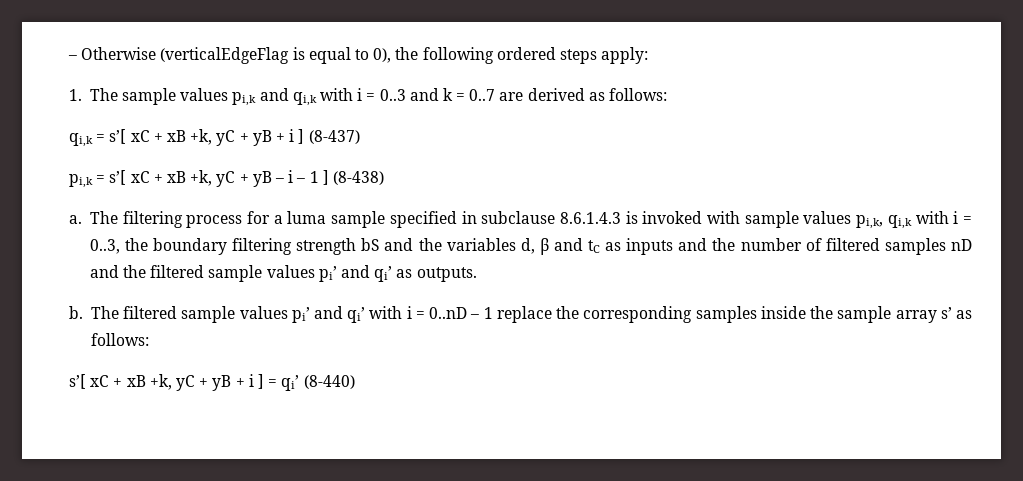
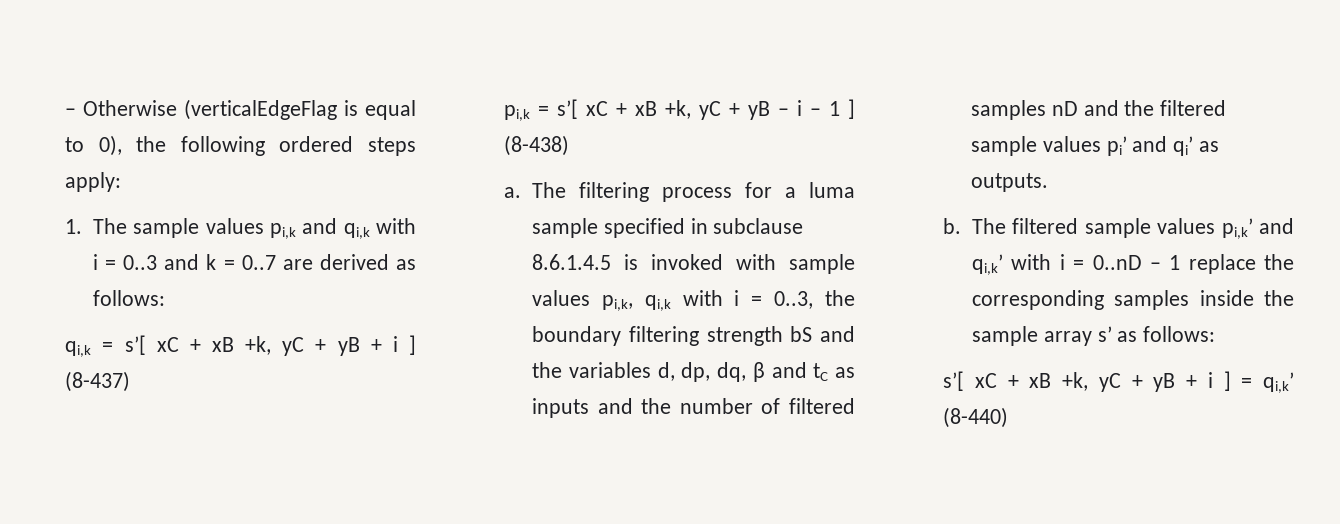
- The filtering process for a luma sample specified in subclause 8.6.1.4.3 is invoked with sample values pi,k, qi,k with i = 0..3, the boundary filtering strength bS and the variables d, β and tC as inputs and the number of filtered samples nD and the filtered sample values pi’ and qi’ as outputs.
+ The filtering process for a luma sample specified in subclause 8.6.1.4.5 is invoked with sample values pi,k, qi,k with i = 0..3, the boundary filtering strength bS and the variables d, dp, dq, β and tC as inputs and the number of filtered samples nD and the filtered sample values pi’ and qi’ as outputs.
- The filtered sample values pi’ and qi’ with i = 0..nD – 1 replace the corresponding samples inside the sample array s’ as follows:
+ The filtered sample values pi,k’ and qi,k’ with i = 0..nD – 1 replace the corresponding samples inside the sample array s’ as follows:
- s’[ xC + xB +k, yC + yB + i ] = qi’ (8-440)
+ s’[ xC + xB +k, yC + yB + i ] = qi,k’ (8-440)

